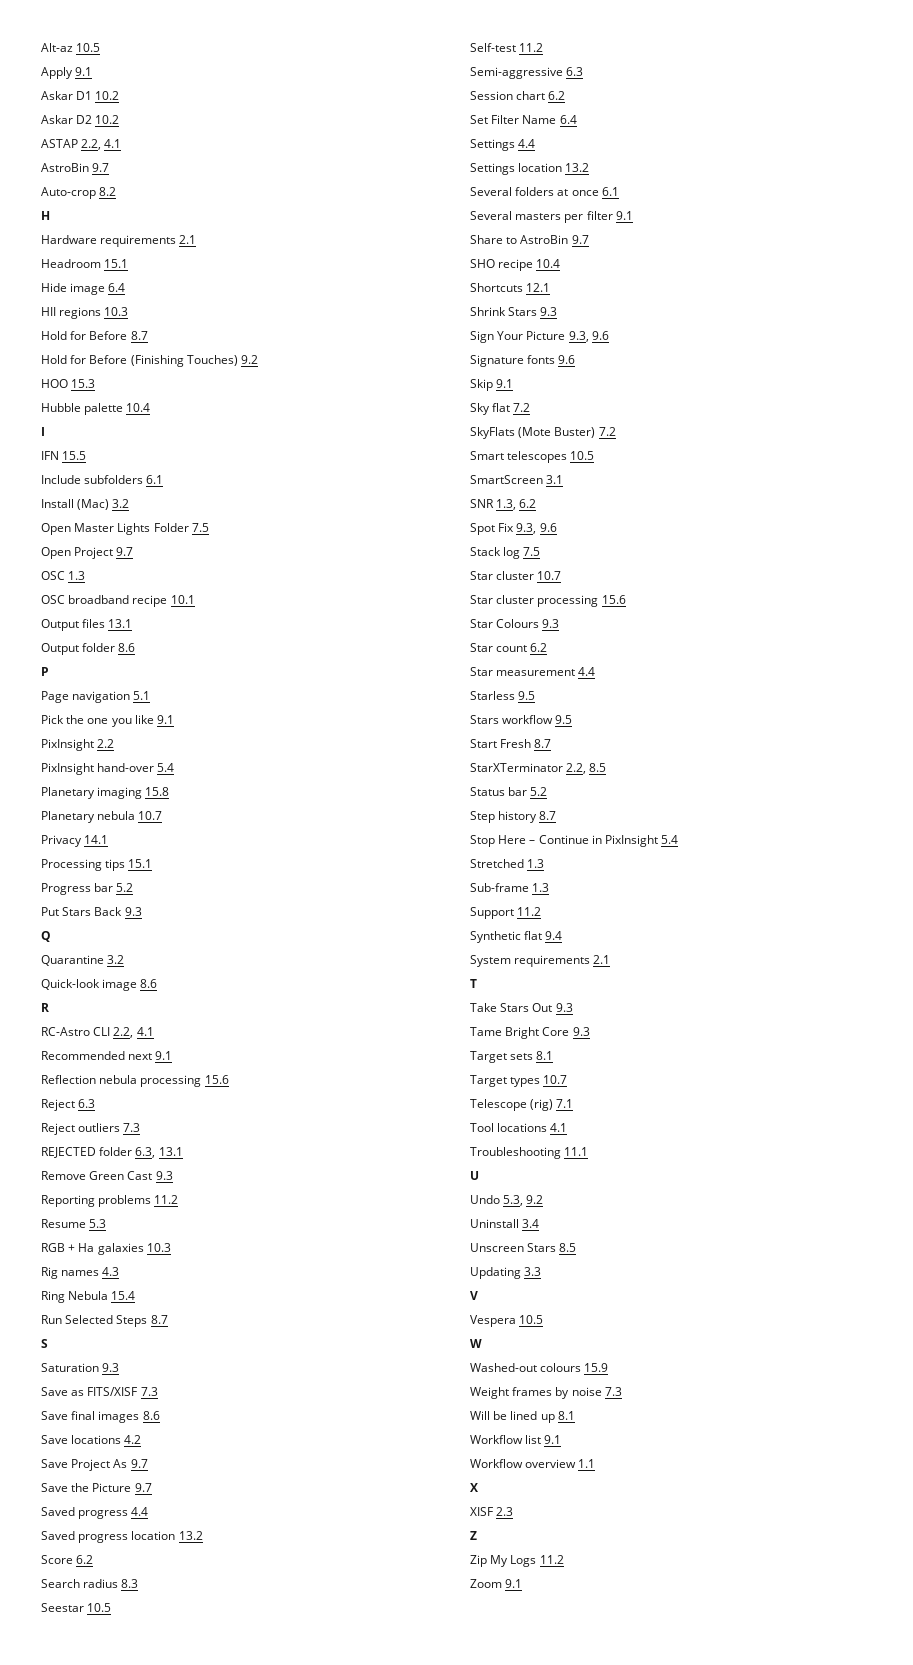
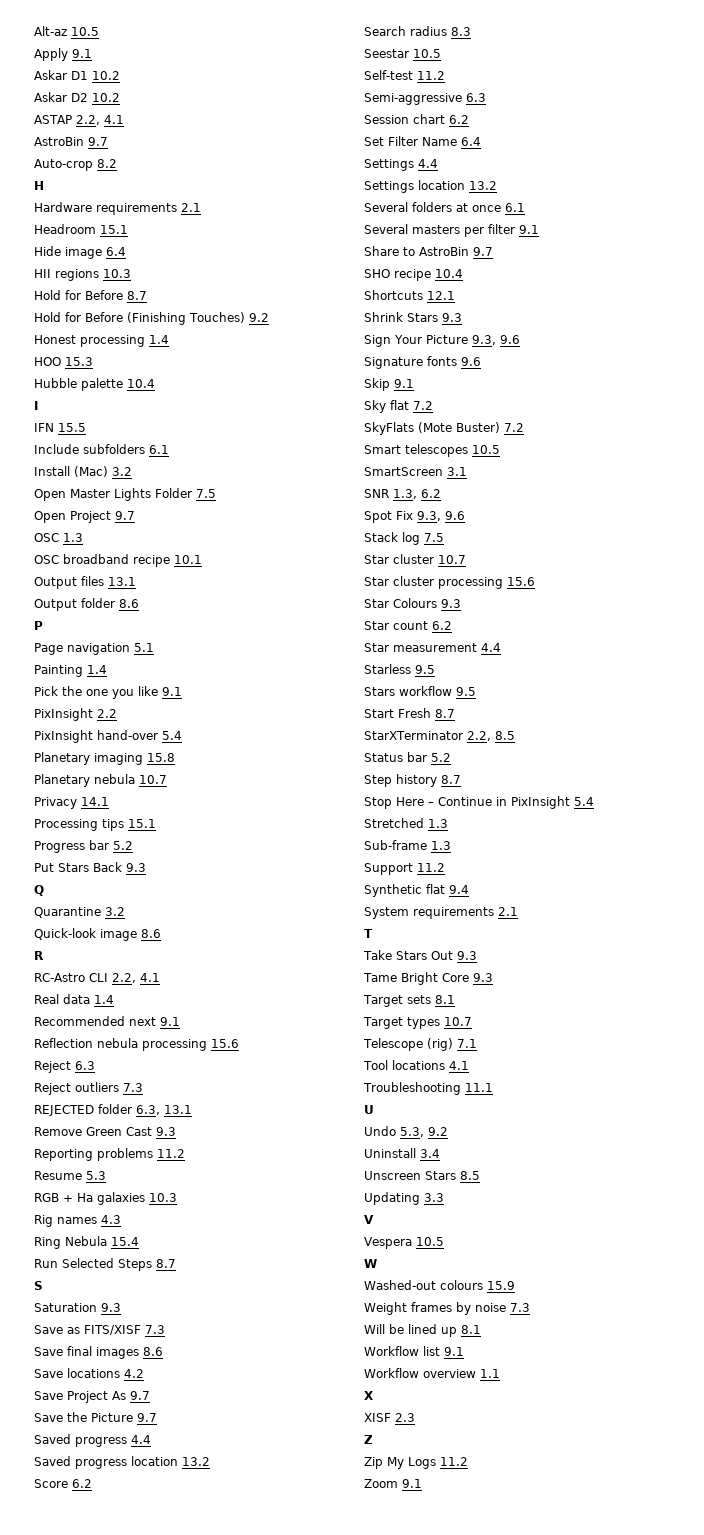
+ Honest processing 1.4
+ Painting 1.4
+ Real data 1.4

